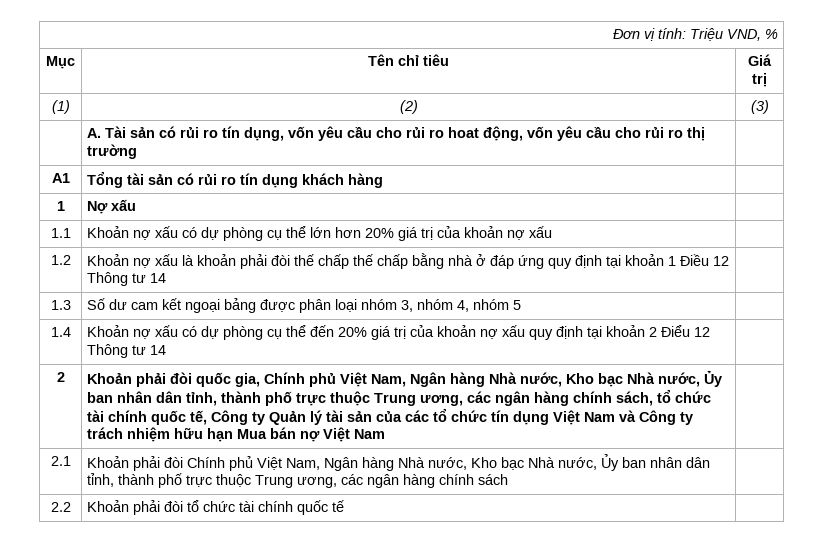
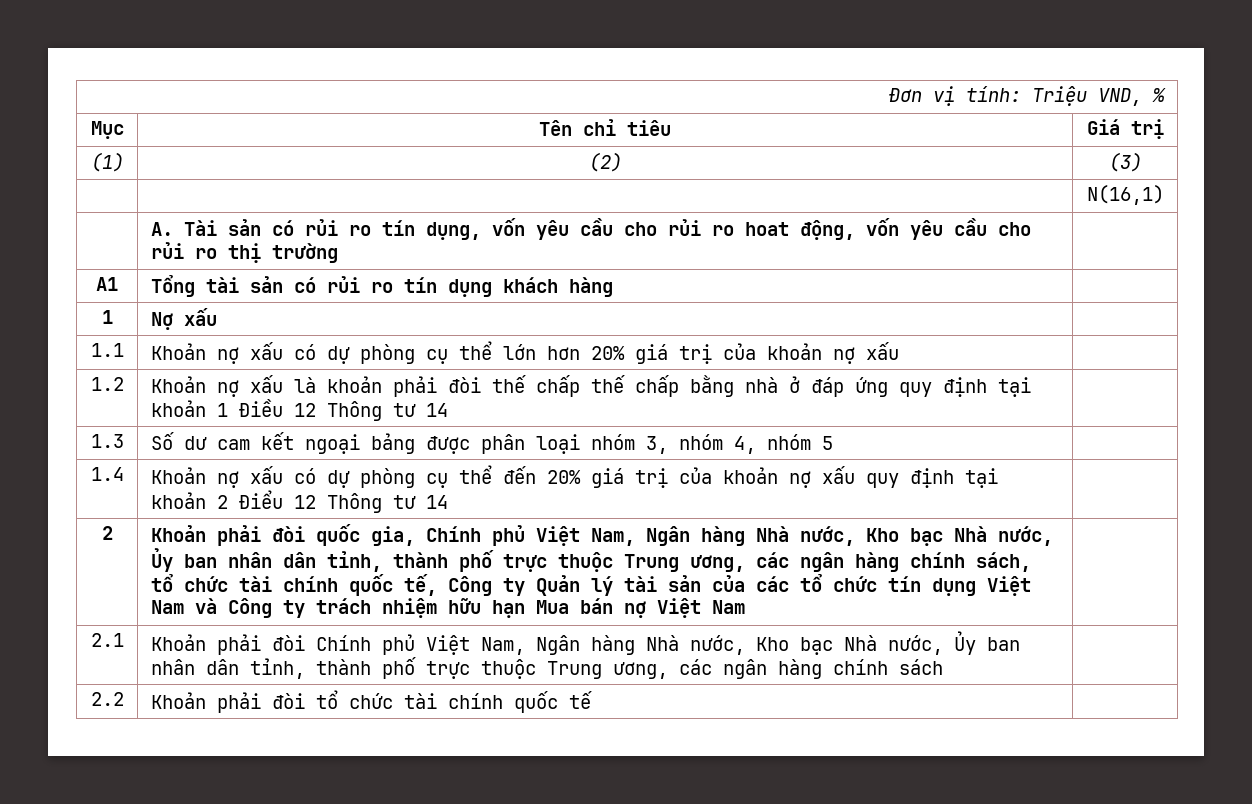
+ | | N(16,1)

